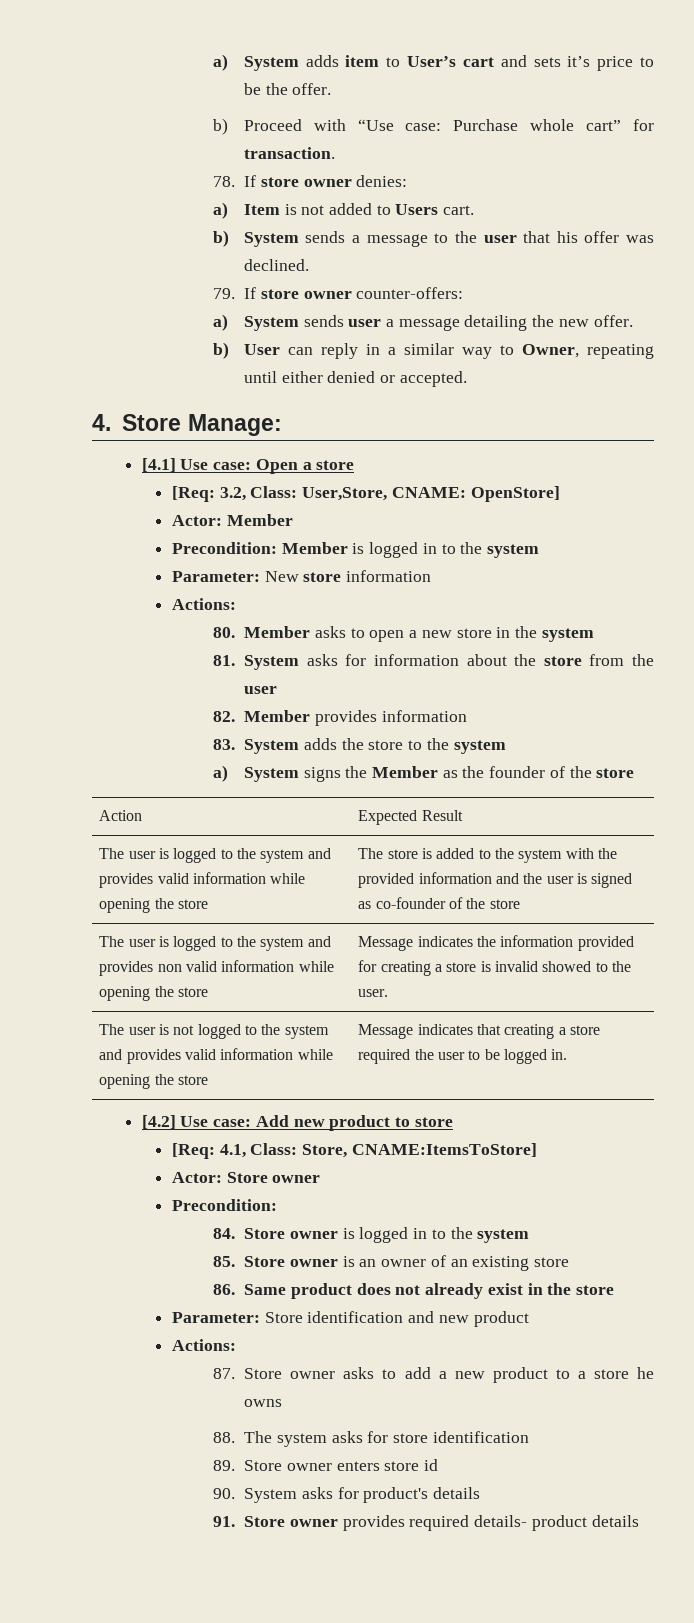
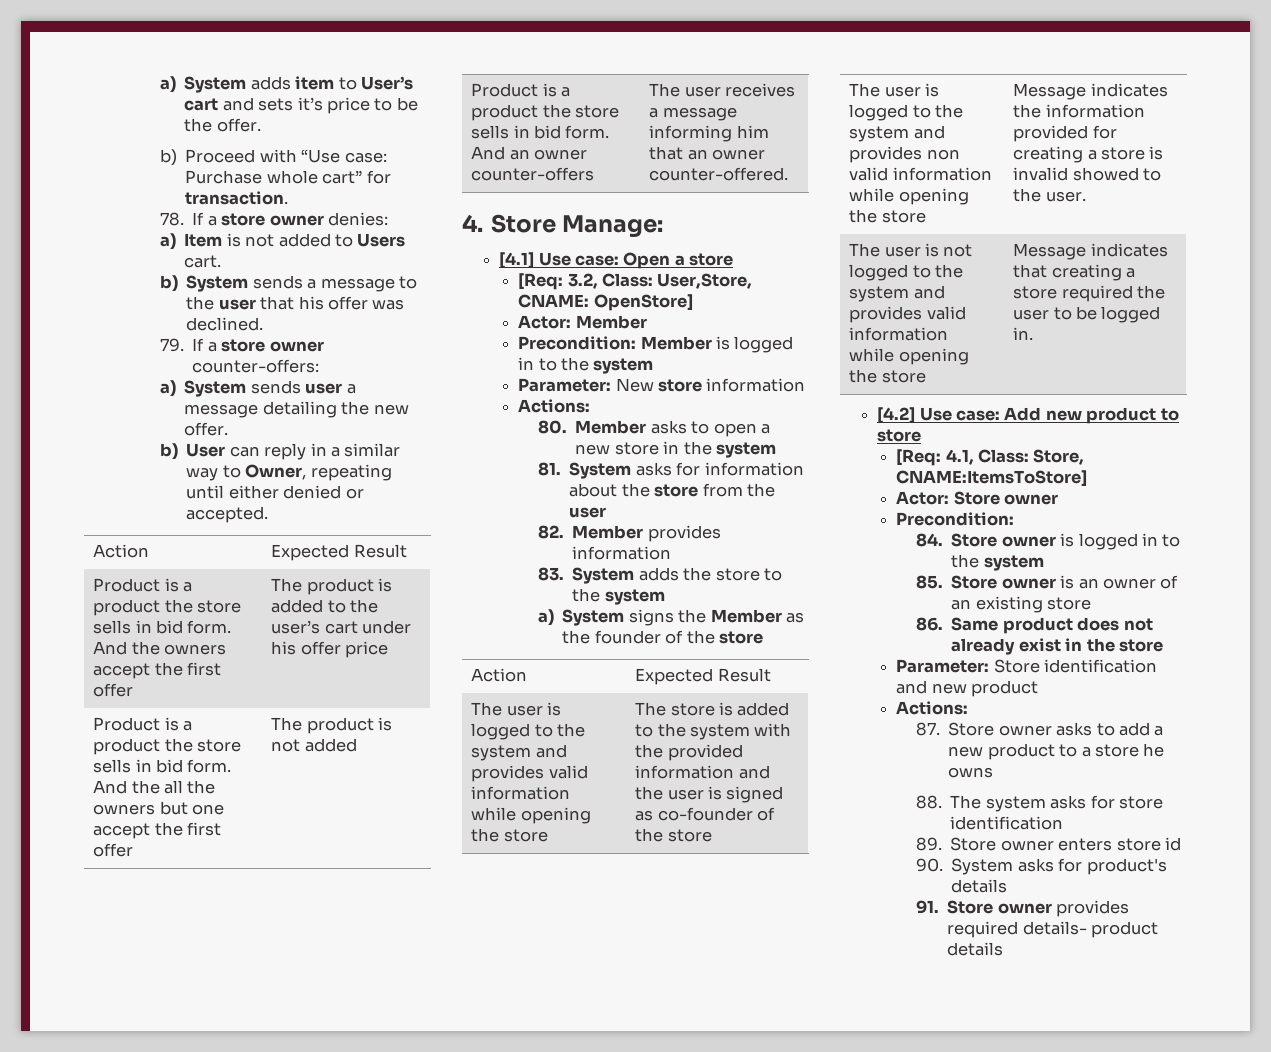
- 78. If store owner denies:
+ 78. If a store owner denies:
- 79. If store owner counter-offers:
+ 79. If a store owner counter-offers:
  b) User can reply in a similar way to Owner, repeating until either denied or accepted.
+ Action | Expected Result
+ Product is a product the store sells in bid form. And the owners accept the first offer | The product is added to the user’s cart under his offer price
+ Product is a product the store sells in bid form. And the all the owners but one accept the first offer | The product is not added
+ Product is a product the store sells in bid form. And an owner counter-offers | The user receives a message informing him that an owner counter-offered.

